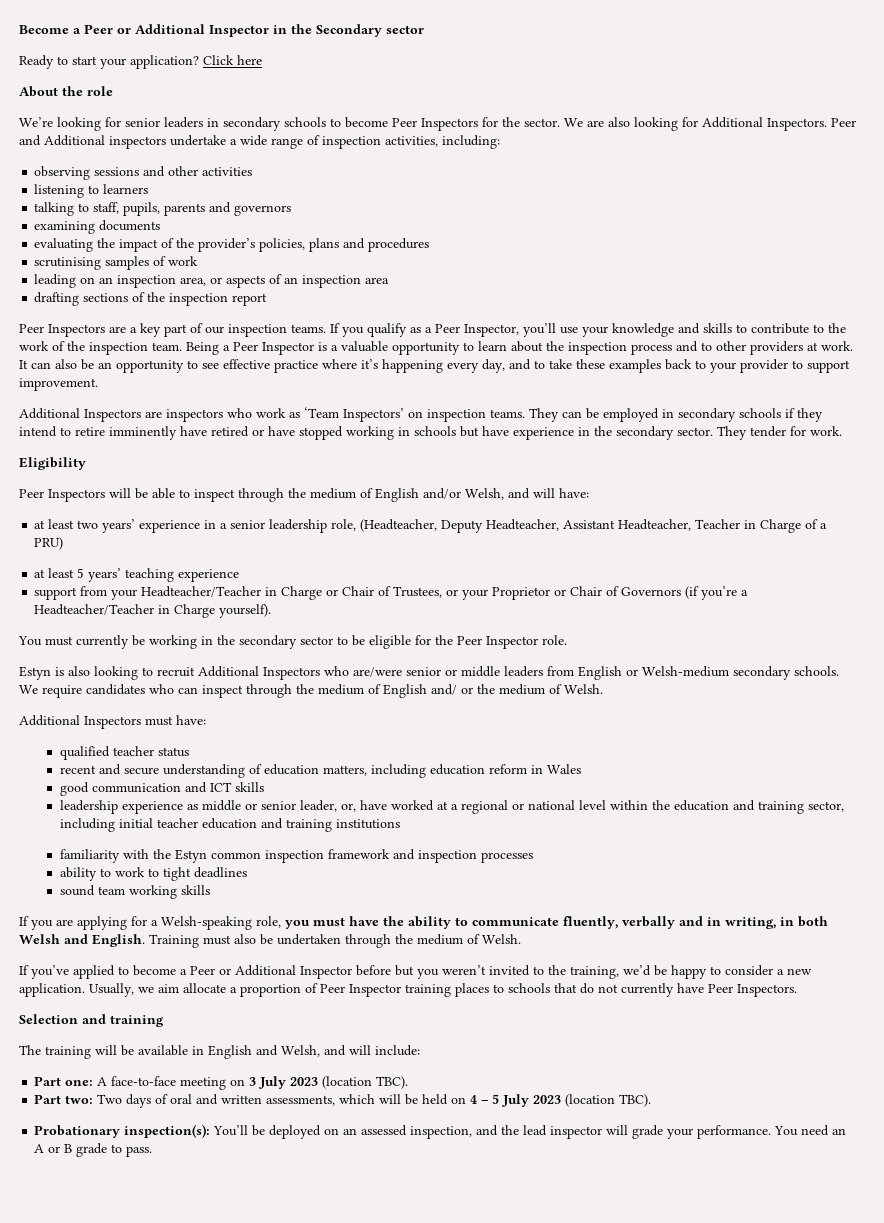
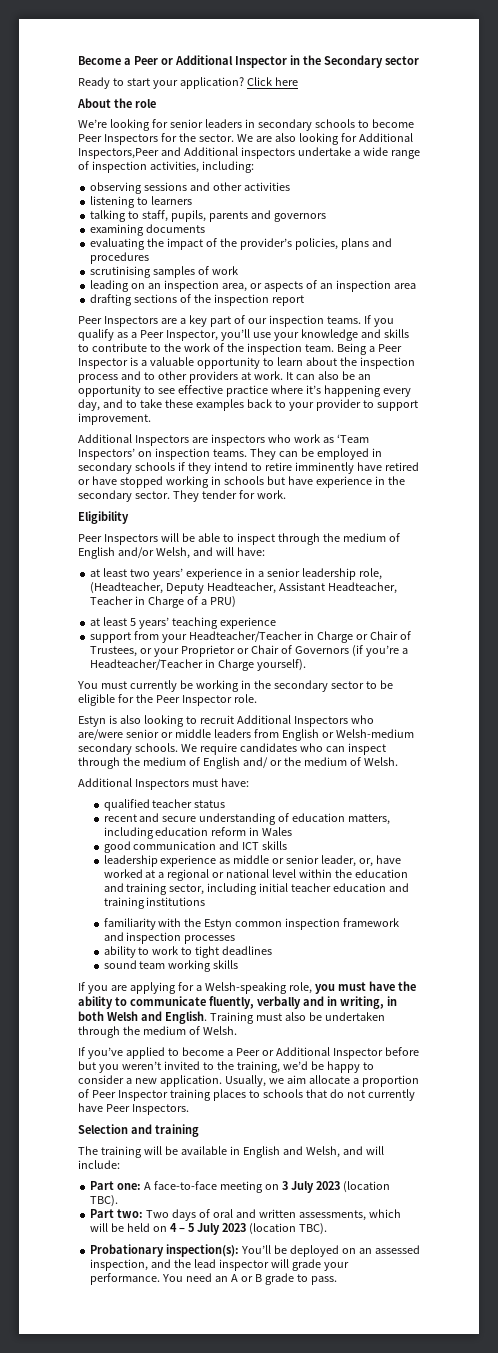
- We are also looking for Additional Inspectors. Peer and Additional inspectors undertake a wide range of inspection activities, including:
+ We are also looking for Additional Inspectors,Peer and Additional inspectors undertake a wide range of inspection activities, including:

